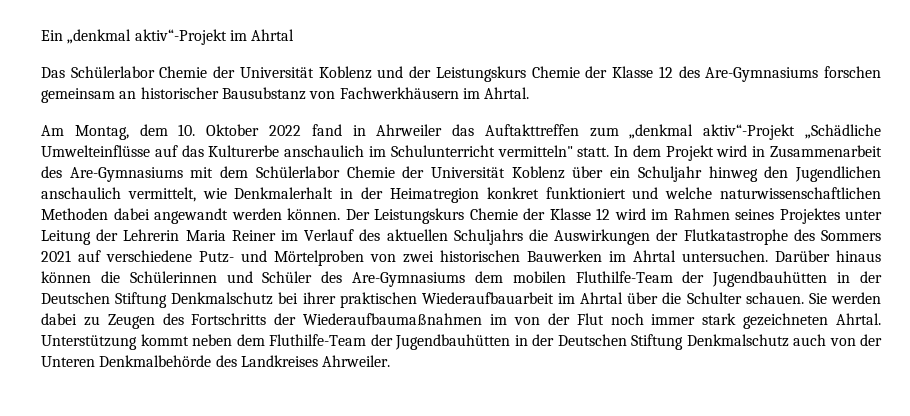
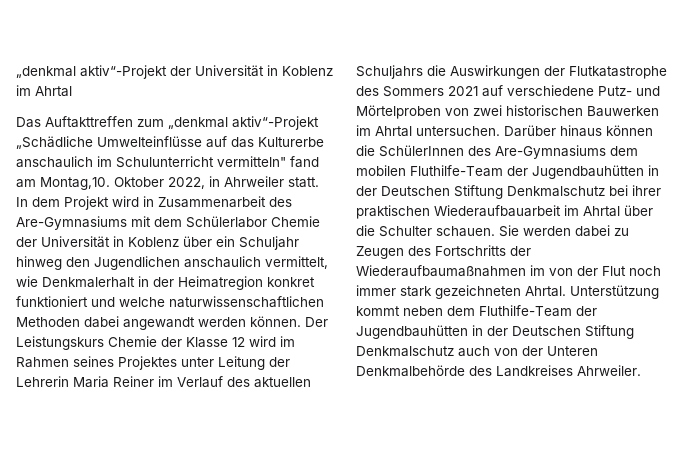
- Ein „denkmal aktiv“-Projekt im Ahrtal
+ „denkmal aktiv“-Projekt der Universität in Koblenz im Ahrtal
- Das Schülerlabor Chemie der Universität Koblenz und der Leistungskurs Chemie der Klasse 12 des Are-Gymnasiums forschen gemeinsam an historischer Bausubstanz von Fachwerkhäusern im Ahrtal.
- Am Montag, dem 10. Oktober 2022 fand in Ahrweiler das Auftakttreffen zum „denkmal aktiv“-Projekt „Schädliche Umwelteinflüsse auf das Kulturerbe anschaulich im Schulunterricht vermitteln" statt.
+ Das Auftakttreffen zum „denkmal aktiv“-Projekt „Schädliche Umwelteinflüsse auf das Kulturerbe anschaulich im Schulunterricht vermitteln" fand am Montag,10. Oktober 2022, in Ahrweiler statt.
- In dem Projekt wird in Zusammenarbeit des Are-Gymnasiums mit dem Schülerlabor Chemie der Universität Koblenz über ein Schuljahr hinweg den Jugendlichen anschaulich vermittelt, wie Denkmalerhalt in der Heimatregion konkret funktioniert und welche naturwissenschaftlichen Methoden dabei angewandt werden können.
+ In dem Projekt wird in Zusammenarbeit des Are-Gymnasiums mit dem Schülerlabor Chemie der Universität in Koblenz über ein Schuljahr hinweg den Jugendlichen anschaulich vermittelt, wie Denkmalerhalt in der Heimatregion konkret funktioniert und welche naturwissenschaftlichen Methoden dabei angewandt werden können.
- Darüber hinaus können die Schülerinnen und Schüler des Are-Gymnasiums dem mobilen Fluthilfe-Team der Jugendbauhütten in der Deutschen Stiftung Denkmalschutz bei ihrer praktischen Wiederaufbauarbeit im Ahrtal über die Schulter schauen.
+ Darüber hinaus können die SchülerInnen des Are-Gymnasiums dem mobilen Fluthilfe-Team der Jugendbauhütten in der Deutschen Stiftung Denkmalschutz bei ihrer praktischen Wiederaufbauarbeit im Ahrtal über die Schulter schauen.

